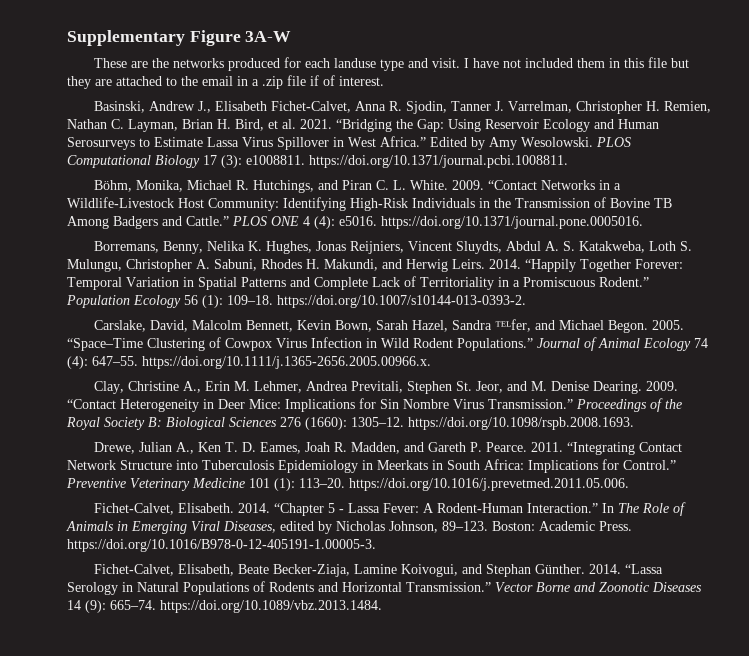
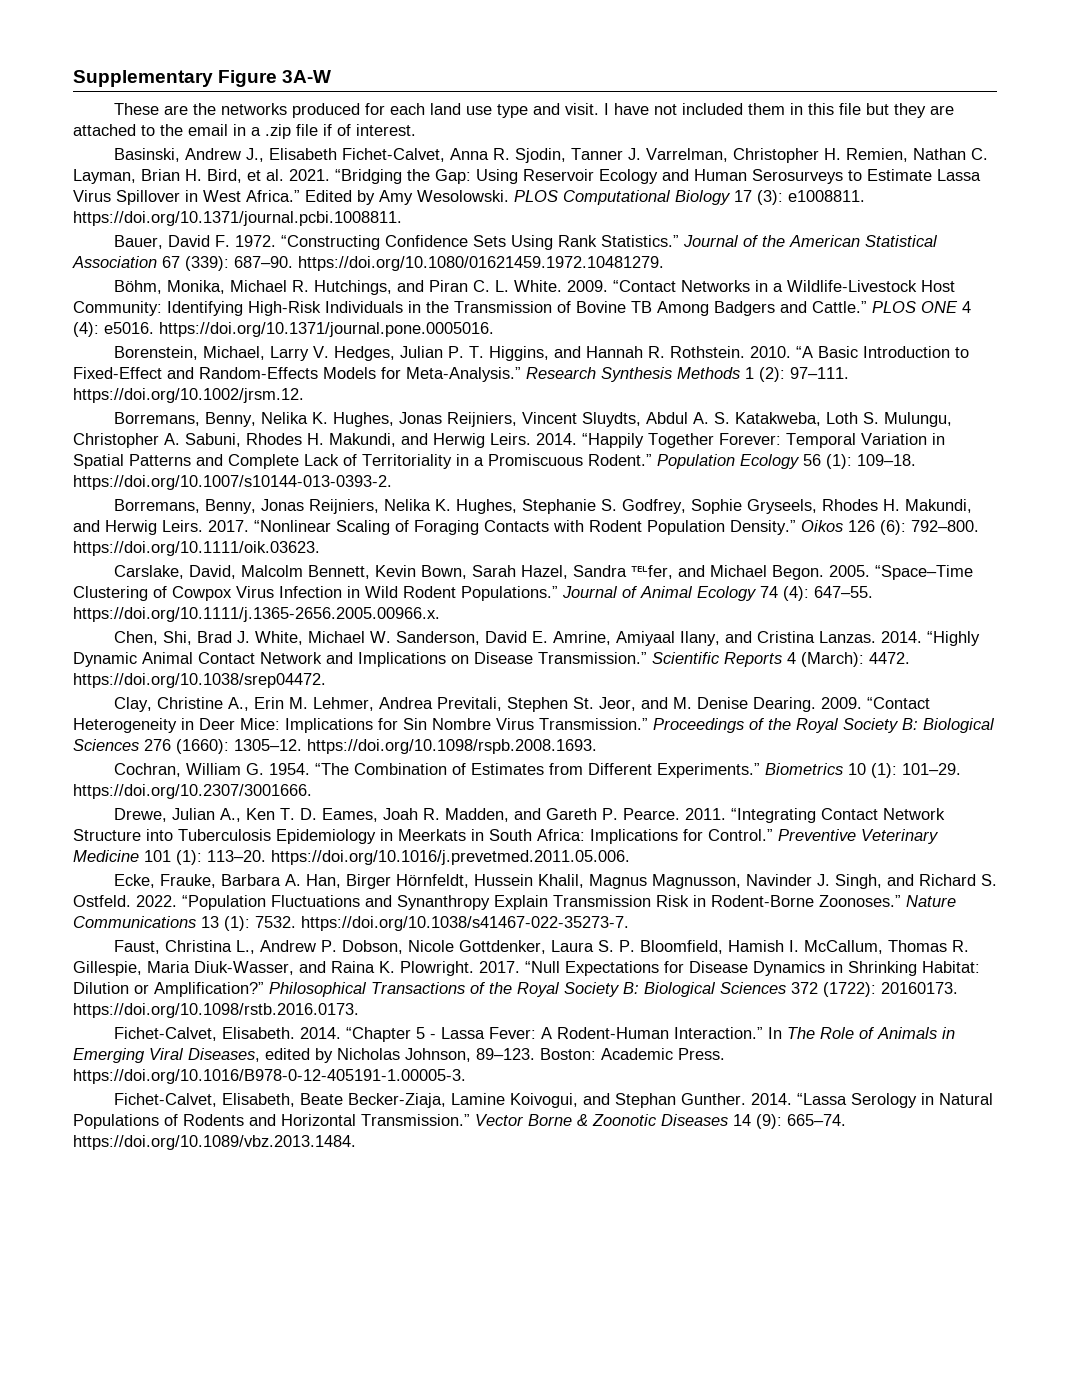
- These are the networks produced for each landuse type and visit.
+ These are the networks produced for each land use type and visit.
+ Bauer, David F. 1972. “Constructing Confidence Sets Using Rank Statistics.” Journal of the American Statistical Association 67 (339): 687–90. https://doi.org/10.1080/01621459.1972.10481279.
+ Borenstein, Michael, Larry V. Hedges, Julian P. T. Higgins, and Hannah R. Rothstein. 2010. “A Basic Introduction to Fixed-Effect and Random-Effects Models for Meta-Analysis.” Research Synthesis Methods 1 (2): 97–111. https://doi.org/10.1002/jrsm.12.
+ Borremans, Benny, Jonas Reijniers, Nelika K. Hughes, Stephanie S. Godfrey, Sophie Gryseels, Rhodes H. Makundi, and Herwig Leirs. 2017. “Nonlinear Scaling of Foraging Contacts with Rodent Population Density.” Oikos 126 (6): 792–800. https://doi.org/10.1111/oik.03623.
+ Chen, Shi, Brad J. White, Michael W. Sanderson, David E. Amrine, Amiyaal Ilany, and Cristina Lanzas. 2014. “Highly Dynamic Animal Contact Network and Implications on Disease Transmission.” Scientific Reports 4 (March): 4472. https://doi.org/10.1038/srep04472.
+ Cochran, William G. 1954. “The Combination of Estimates from Different Experiments.” Biometrics 10 (1): 101–29. https://doi.org/10.2307/3001666.
+ Ecke, Frauke, Barbara A. Han, Birger Hörnfeldt, Hussein Khalil, Magnus Magnusson, Navinder J. Singh, and Richard S. Ostfeld. 2022. “Population Fluctuations and Synanthropy Explain Transmission Risk in Rodent-Borne Zoonoses.” Nature Communications 13 (1): 7532. https://doi.org/10.1038/s41467-022-35273-7.
+ Faust, Christina L., Andrew P. Dobson, Nicole Gottdenker, Laura S. P. Bloomfield, Hamish I. McCallum, Thomas R. Gillespie, Maria Diuk-Wasser, and Raina K. Plowright. 2017. “Null Expectations for Disease Dynamics in Shrinking Habitat: Dilution or Amplification?” Philosophical Transactions of the Royal Society B: Biological Sciences 372 (1722): 20160173. https://doi.org/10.1098/rstb.2016.0173.
- Fichet-Calvet, Elisabeth, Beate Becker-Ziaja, Lamine Koivogui, and Stephan Günther.
+ Fichet-Calvet, Elisabeth, Beate Becker-Ziaja, Lamine Koivogui, and Stephan Gunther.
- Vector Borne and Zoonotic Diseases 14 (9): 665–74. https://doi.org/10.1089/vbz.2013.1484.
+ Vector Borne & Zoonotic Diseases 14 (9): 665–74. https://doi.org/10.1089/vbz.2013.1484.

